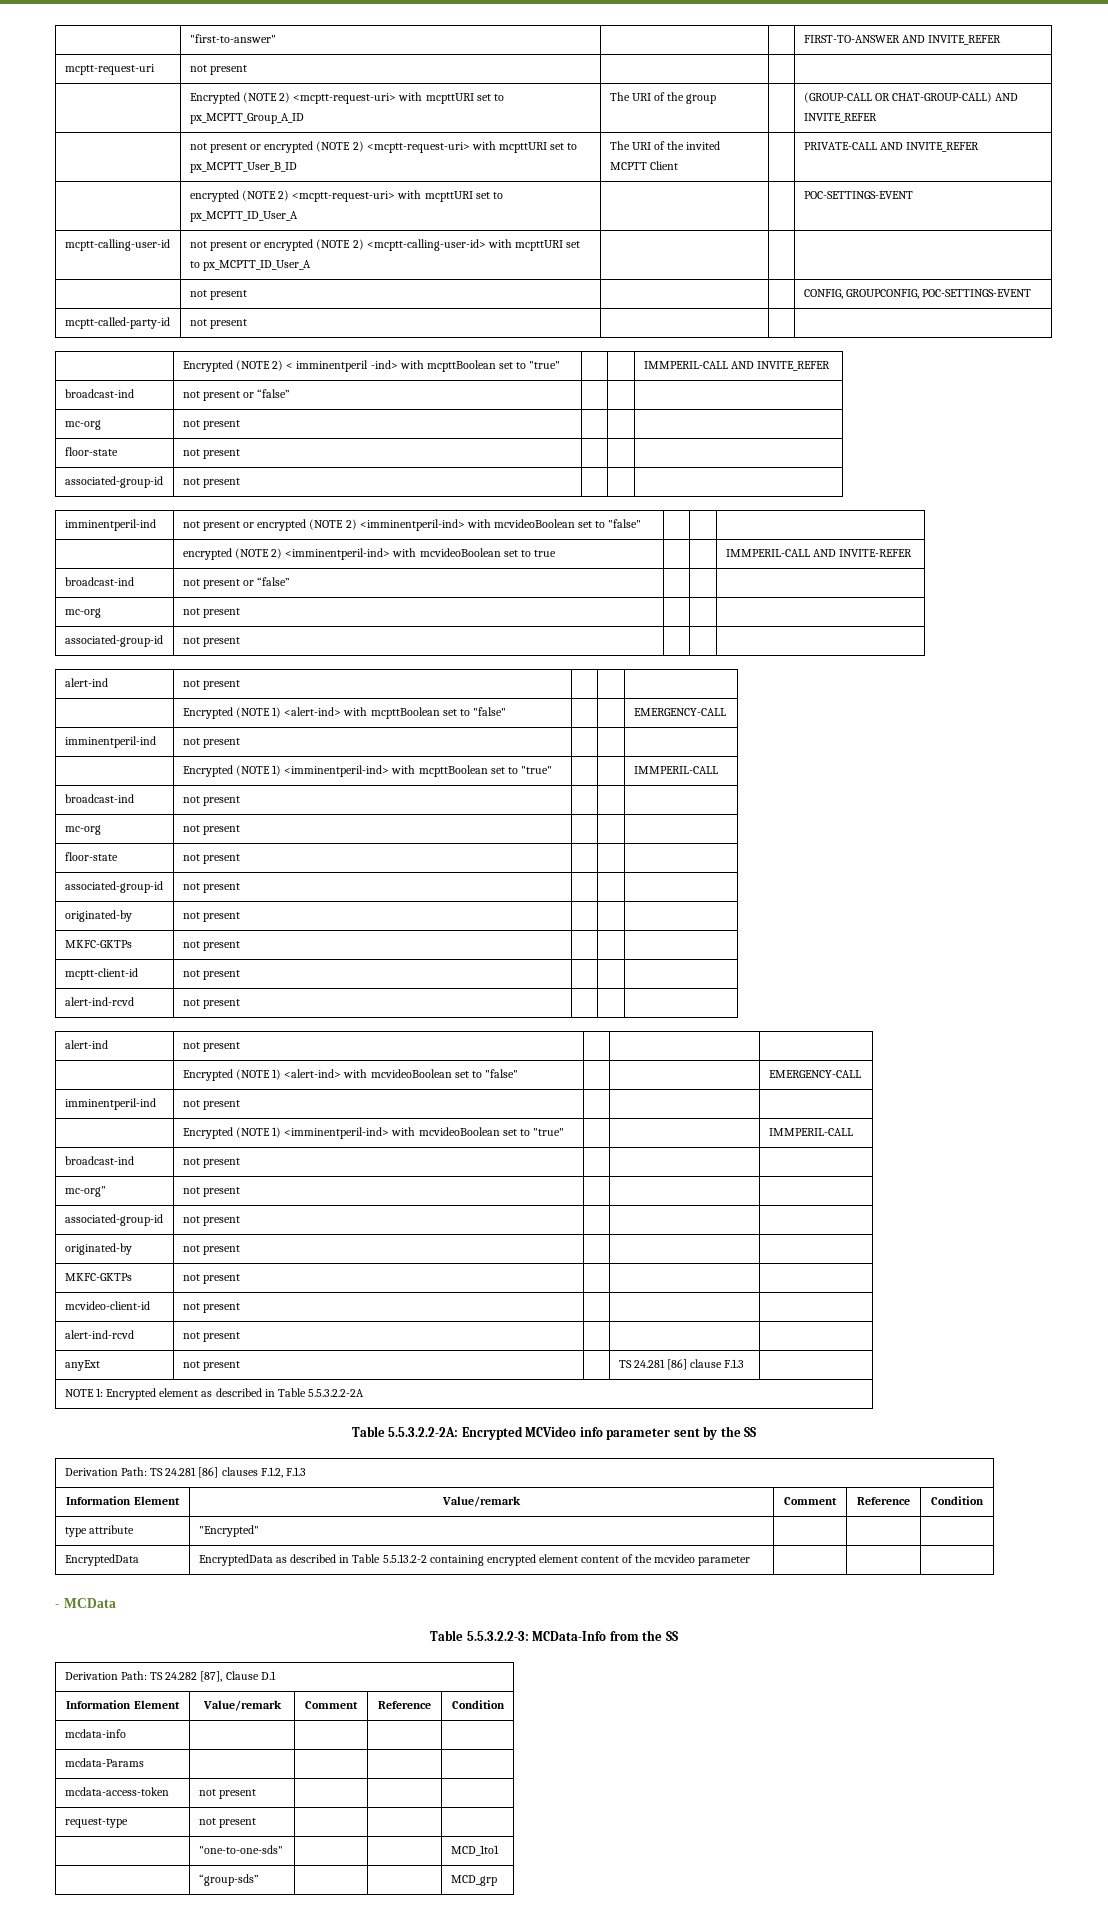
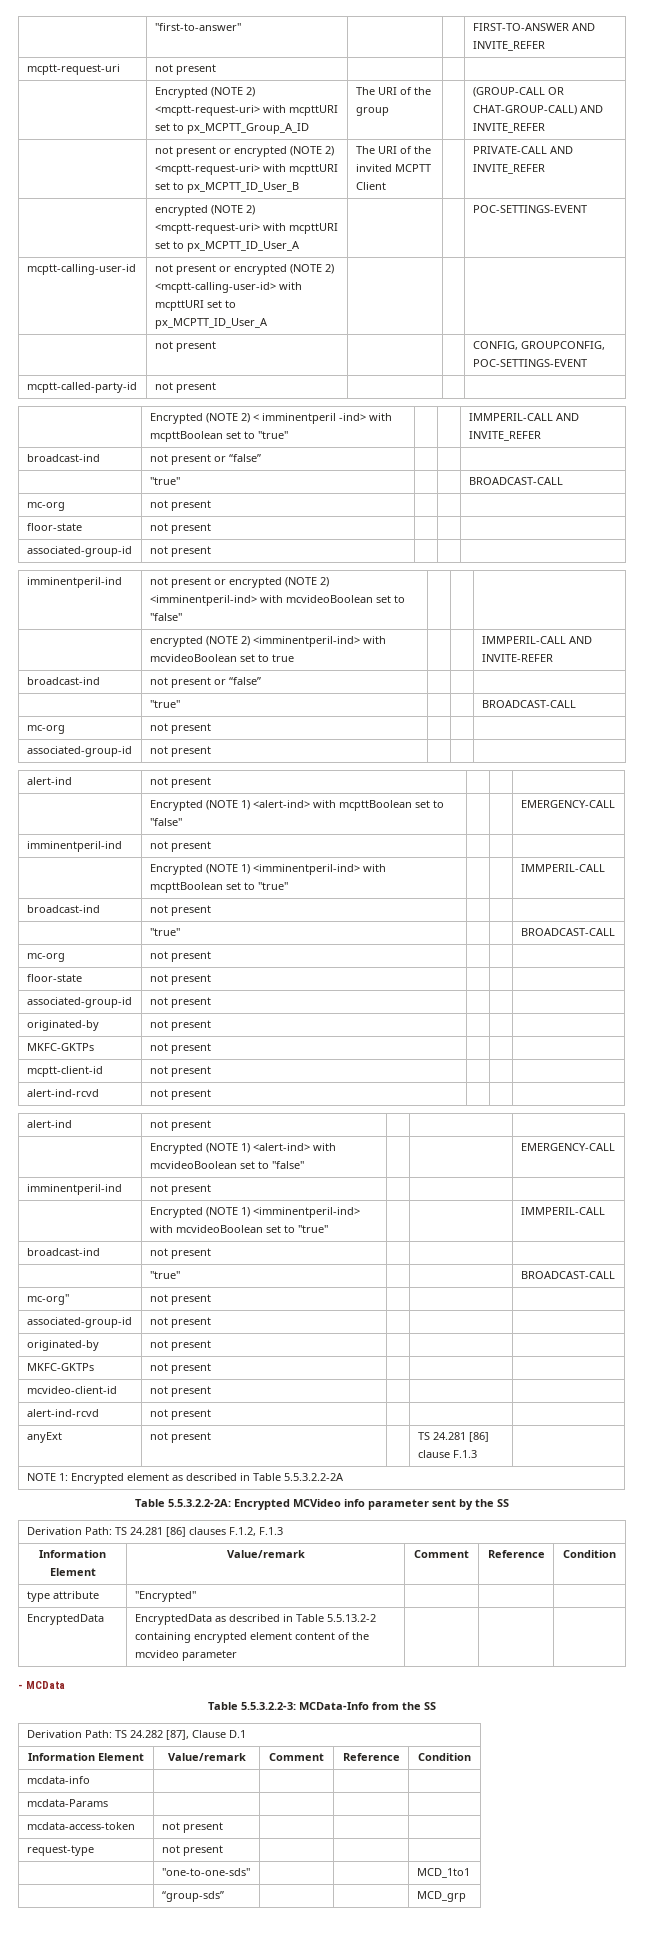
- | not present or encrypted (NOTE 2) <mcptt-request-uri> with mcpttURI set to px_MCPTT_User_B_ID | The URI of the invited MCPTT Client | | PRIVATE-CALL AND INVITE_REFER
+ | not present or encrypted (NOTE 2) <mcptt-request-uri> with mcpttURI set to px_MCPTT_ID_User_B | The URI of the invited MCPTT Client | | PRIVATE-CALL AND INVITE_REFER
  | Encrypted (NOTE 2) < imminentperil -ind> with mcpttBoolean set to "true" | | | IMMPERIL-CALL AND INVITE_REFER
  broadcast-ind | not present or “false” | | |
+ | "true" | | | BROADCAST-CALL
  | encrypted (NOTE 2) <imminentperil-ind> with mcvideoBoolean set to true | | | IMMPERIL-CALL AND INVITE-REFER
  broadcast-ind | not present or “false” | | |
+ | "true" | | | BROADCAST-CALL
  | Encrypted (NOTE 1) <imminentperil-ind> with mcpttBoolean set to "true" | | | IMMPERIL-CALL
  broadcast-ind | not present | | |
+ | "true" | | | BROADCAST-CALL
  | Encrypted (NOTE 1) <imminentperil-ind> with mcvideoBoolean set to "true" | | | IMMPERIL-CALL
  broadcast-ind | not present | | |
+ | "true" | | | BROADCAST-CALL

